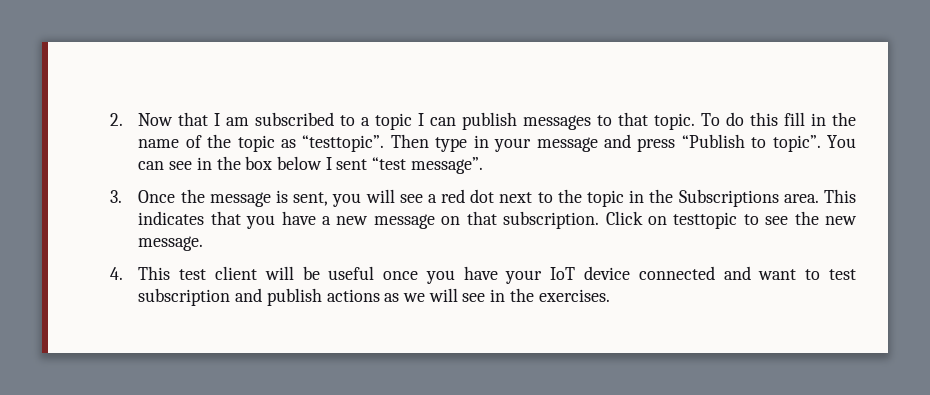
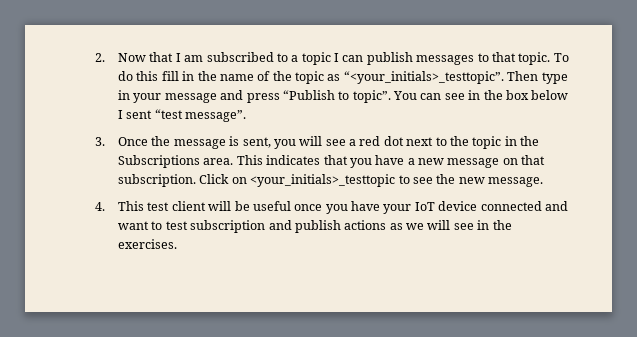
- To do this fill in the name of the topic as “testtopic”.
+ To do this fill in the name of the topic as “<your_initials>_testtopic”.
- Click on testtopic to see the new message.
+ Click on <your_initials>_testtopic to see the new message.

